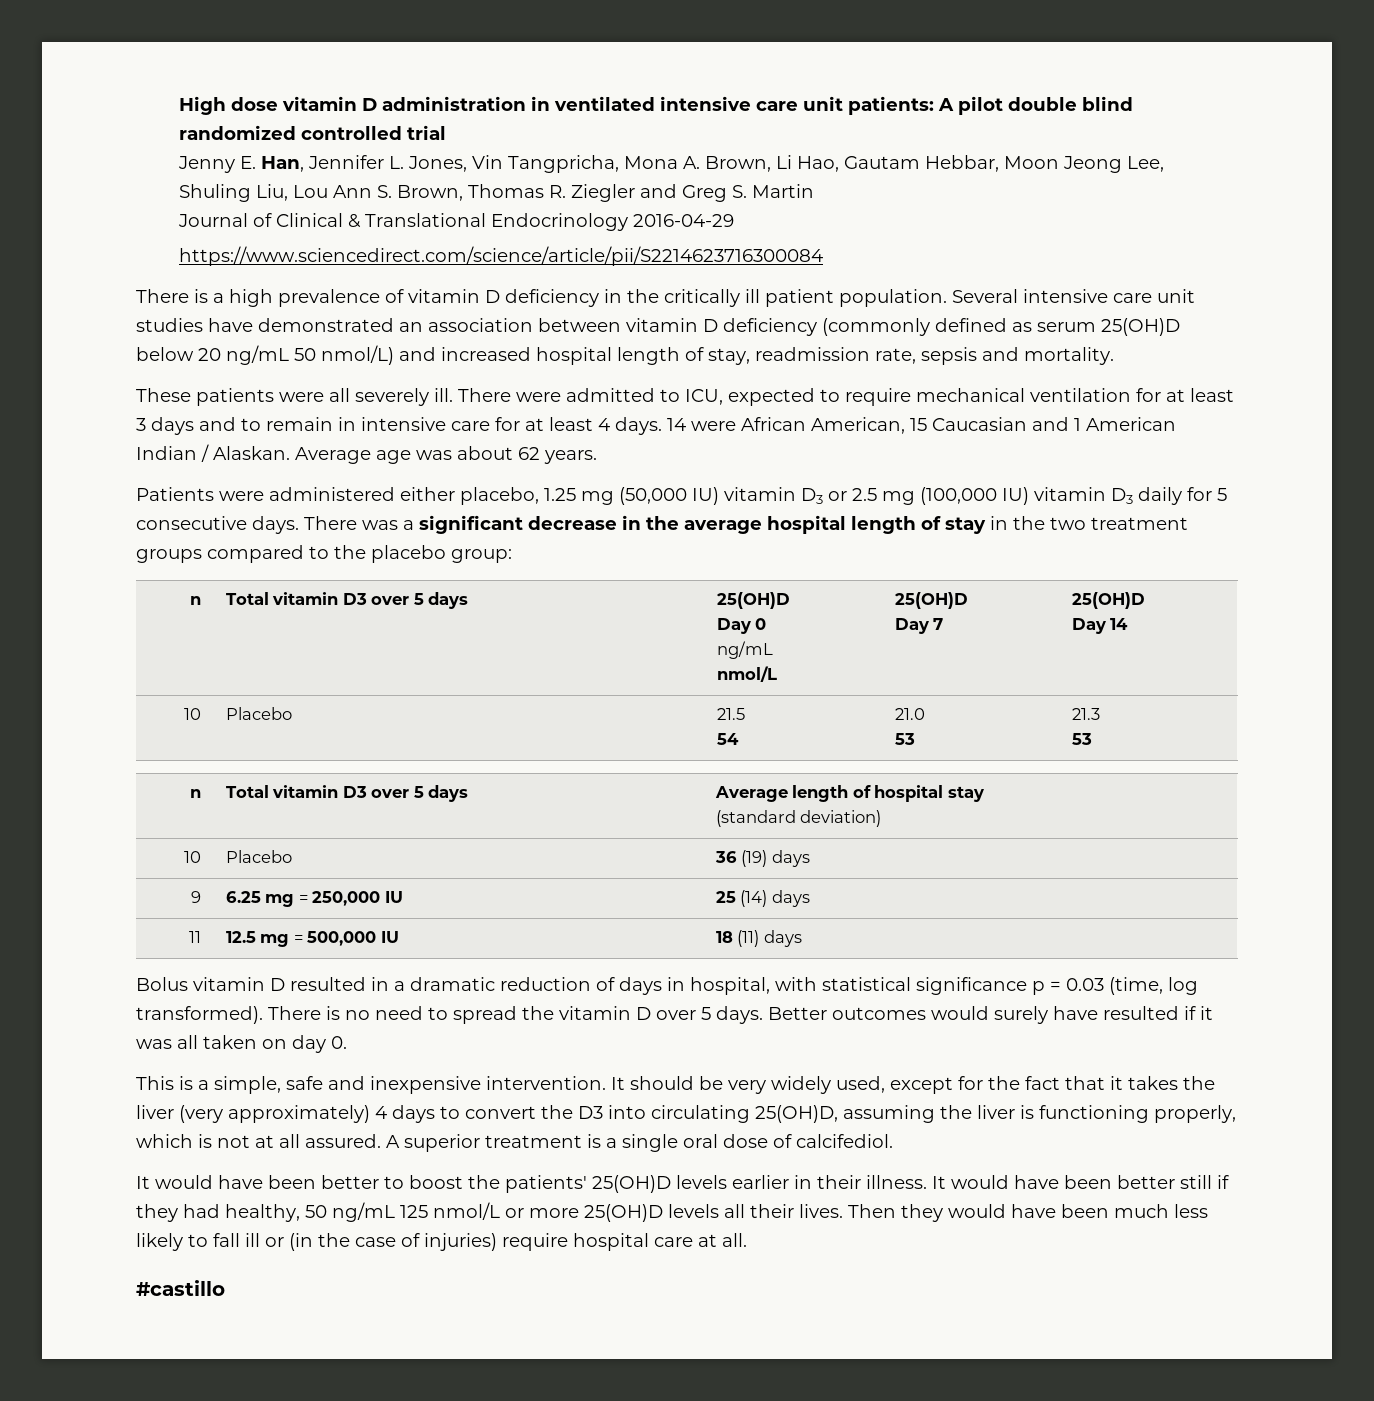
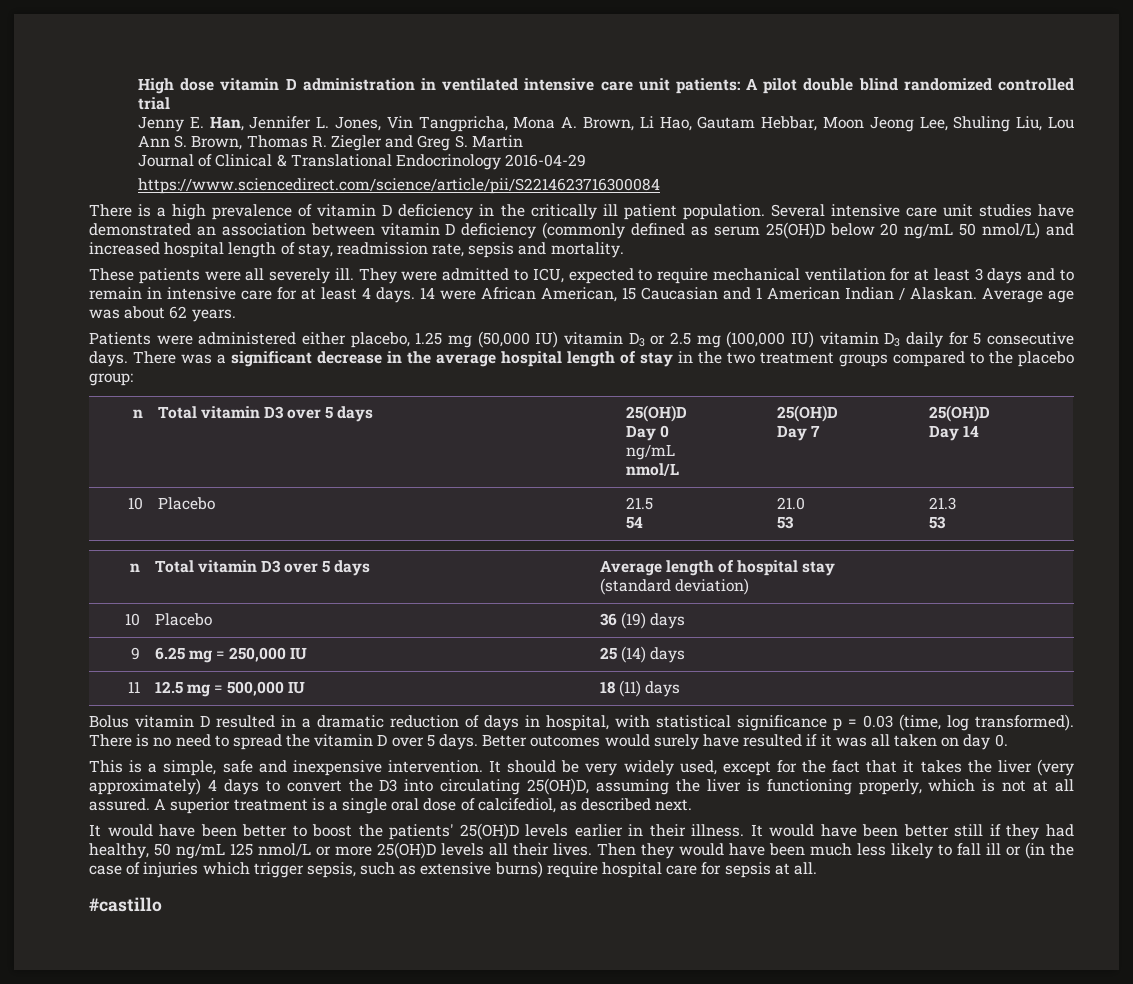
- There were admitted to ICU, expected to require mechanical ventilation for at least 3 days and to remain in intensive care for at least 4 days.
+ They were admitted to ICU, expected to require mechanical ventilation for at least 3 days and to remain in intensive care for at least 4 days.
- A superior treatment is a single oral dose of calcifediol.
+ A superior treatment is a single oral dose of calcifediol, as described next.
- Then they would have been much less likely to fall ill or (in the case of injuries) require hospital care at all.
+ Then they would have been much less likely to fall ill or (in the case of injuries which trigger sepsis, such as extensive burns) require hospital care for sepsis at all.

